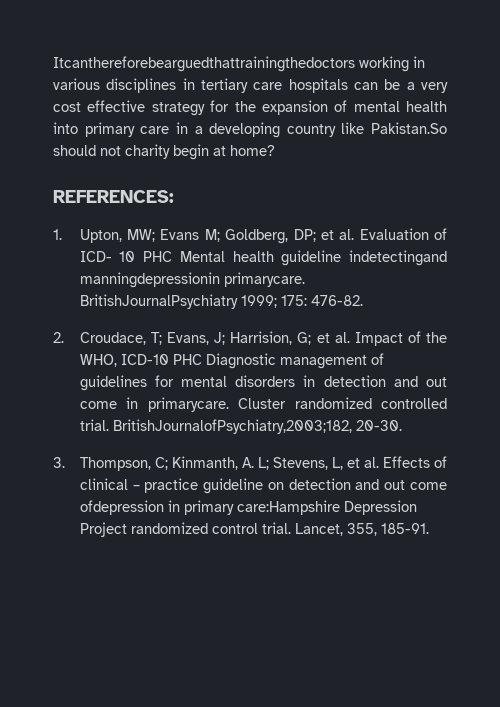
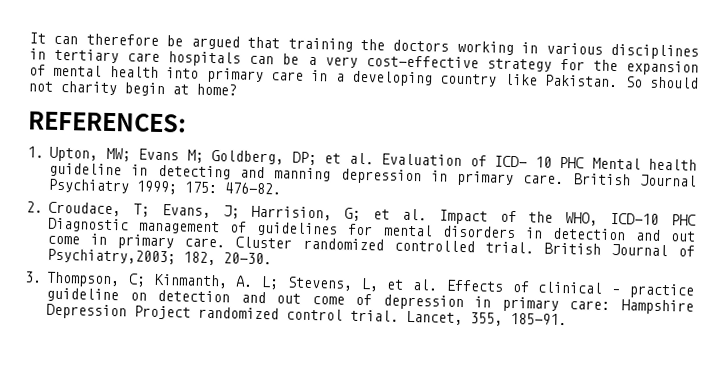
- Itcanthereforebearguedthattrainingthedoctors working in various disciplines in tertiary care hospitals can be a very cost effective strategy for the expansion of mental health into primary care in a developing country like Pakistan.So should not charity begin at home?
+ It can therefore be argued that training the doctors working in various disciplines in tertiary care hospitals can be a very cost-effective strategy for the expansion of mental health into primary care in a developing country like Pakistan. So should not charity begin at home?
- 1. Upton, MW; Evans M; Goldberg, DP; et al. Evaluation of ICD- 10 PHC Mental health guideline indetectingand manningdepressionin primarycare. BritishJournalPsychiatry 1999; 175: 476-82.
+ 1. Upton, MW; Evans M; Goldberg, DP; et al. Evaluation of ICD- 10 PHC Mental health guideline in detecting and manning depression in primary care. British Journal Psychiatry 1999; 175: 476-82.
- 2. Croudace, T; Evans, J; Harrision, G; et al. Impact of the WHO, ICD-10 PHC Diagnostic management of guidelines for mental disorders in detection and out come in primarycare.
+ 2. Croudace, T; Evans, J; Harrision, G; et al. Impact of the WHO, ICD-10 PHC Diagnostic management of guidelines for mental disorders in detection and out come in primary care.
- BritishJournalofPsychiatry,2003;182, 20-30.
+ British Journal of Psychiatry,2003; 182, 20-30.
- 3. Thompson, C; Kinmanth, A. L; Stevens, L, et al. Effects of clinical – practice guideline on detection and out come ofdepression in primary care:Hampshire Depression Project randomized control trial.
+ 3. Thompson, C; Kinmanth, A. L; Stevens, L, et al. Effects of clinical – practice guideline on detection and out come of depression in primary care: Hampshire Depression Project randomized control trial.

